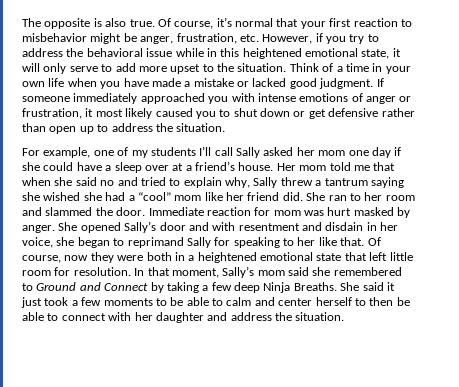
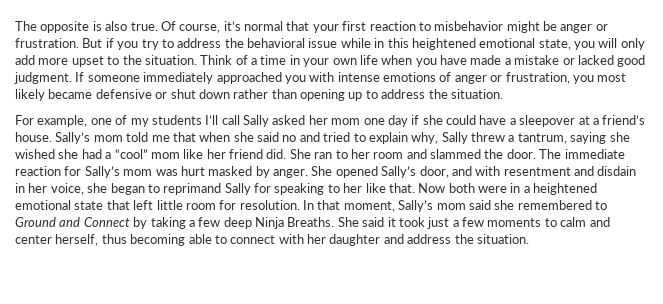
- Of course, it’s normal that your first reaction to misbehavior might be anger, frustration, etc. However, if you try to address the behavioral issue while in this heightened emotional state, it will only serve to add more upset to the situation.
+ Of course, it’s normal that your first reaction to misbehavior might be anger or frustration. But if you try to address the behavioral issue while in this heightened emotional state, you will only add more upset to the situation.
- If someone immediately approached you with intense emotions of anger or frustration, it most likely caused you to shut down or get defensive rather than open up to address the situation.
+ If someone immediately approached you with intense emotions of anger or frustration, you most likely became defensive or shut down rather than opening up to address the situation.
- For example, one of my students I’ll call Sally asked her mom one day if she could have a sleep over at a friend’s house.
+ For example, one of my students I’ll call Sally asked her mom one day if she could have a sleepover at a friend’s house.
- Her mom told me that when she said no and tried to explain why, Sally threw a tantrum saying she wished she had a “cool” mom like her friend did.
+ Sally’s mom told me that when she said no and tried to explain why, Sally threw a tantrum, saying she wished she had a “cool” mom like her friend did.
- Immediate reaction for mom was hurt masked by anger.
+ The immediate reaction for Sally’s mom was hurt masked by anger.
- She opened Sally’s door and with resentment and disdain in her voice, she began to reprimand Sally for speaking to her like that.
+ She opened Sally’s door, and with resentment and disdain in her voice, she began to reprimand Sally for speaking to her like that.
- Of course, now they were both in a heightened emotional state that left little room for resolution.
+ Now both were in a heightened emotional state that left little room for resolution.
- She said it just took a few moments to be able to calm and center herself to then be able to connect with her daughter and address the situation.
+ She said it took just a few moments to calm and center herself, thus becoming able to connect with her daughter and address the situation.

